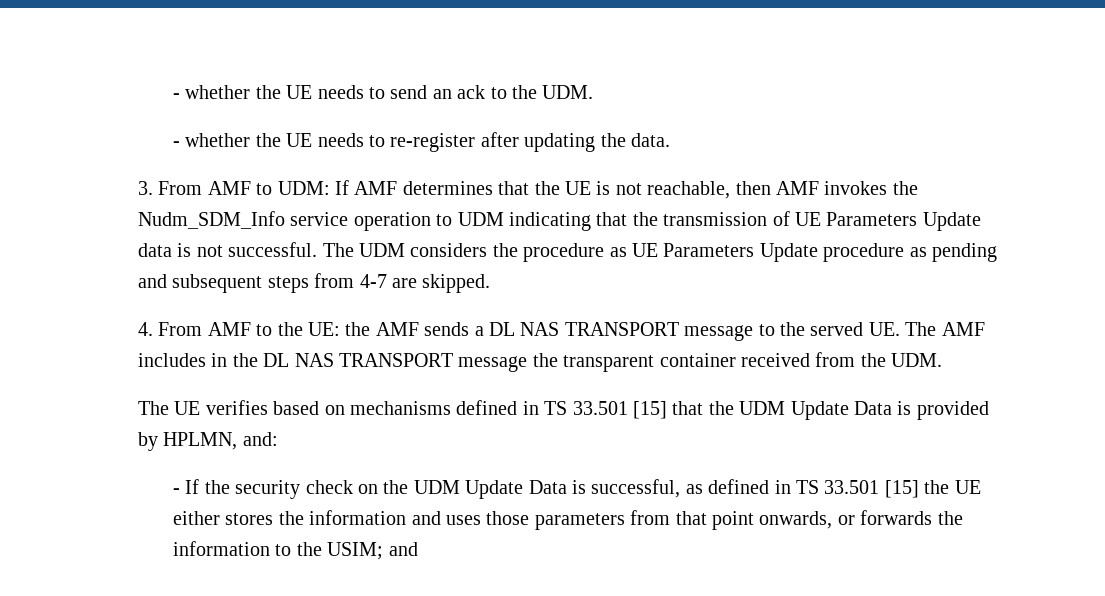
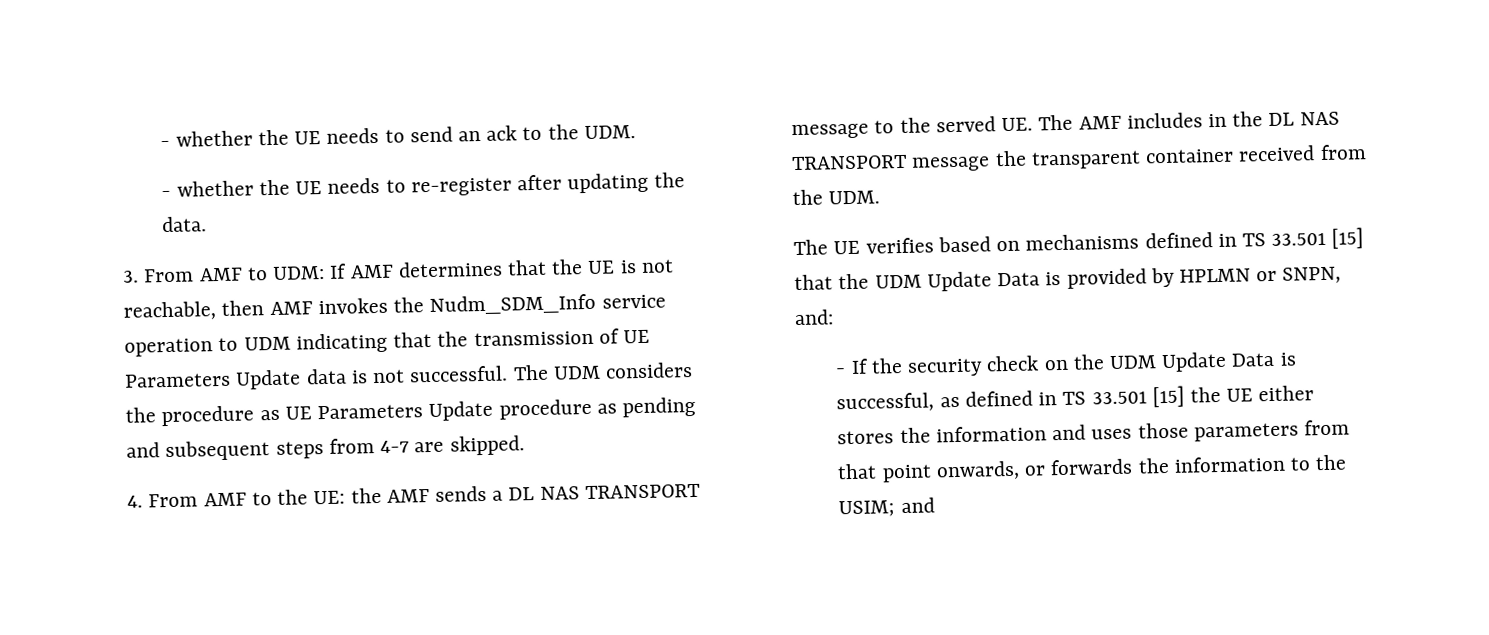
- The UE verifies based on mechanisms defined in TS 33.501 [15] that the UDM Update Data is provided by HPLMN, and:
+ The UE verifies based on mechanisms defined in TS 33.501 [15] that the UDM Update Data is provided by HPLMN or SNPN, and:

